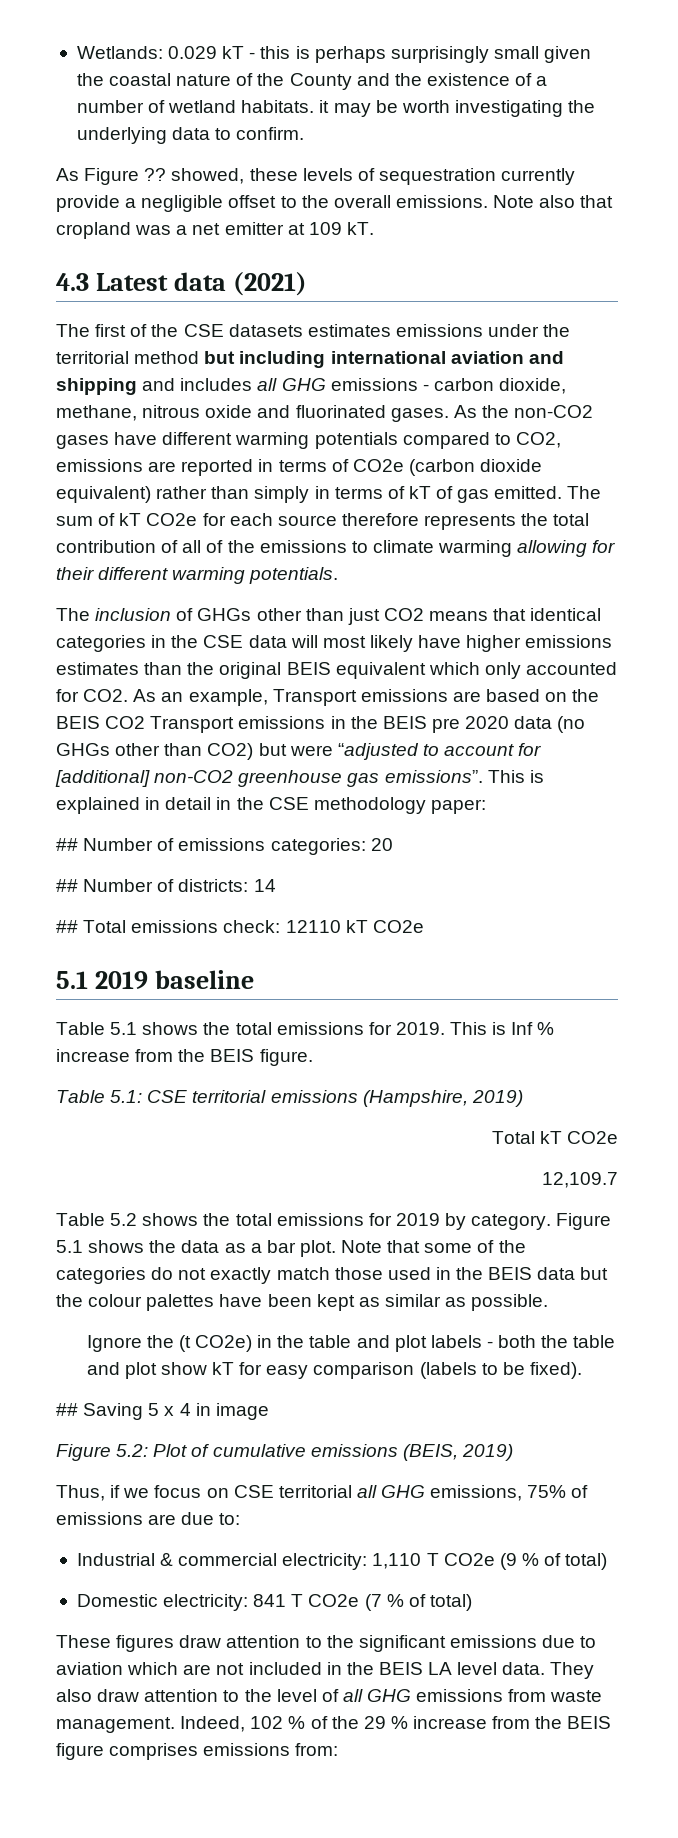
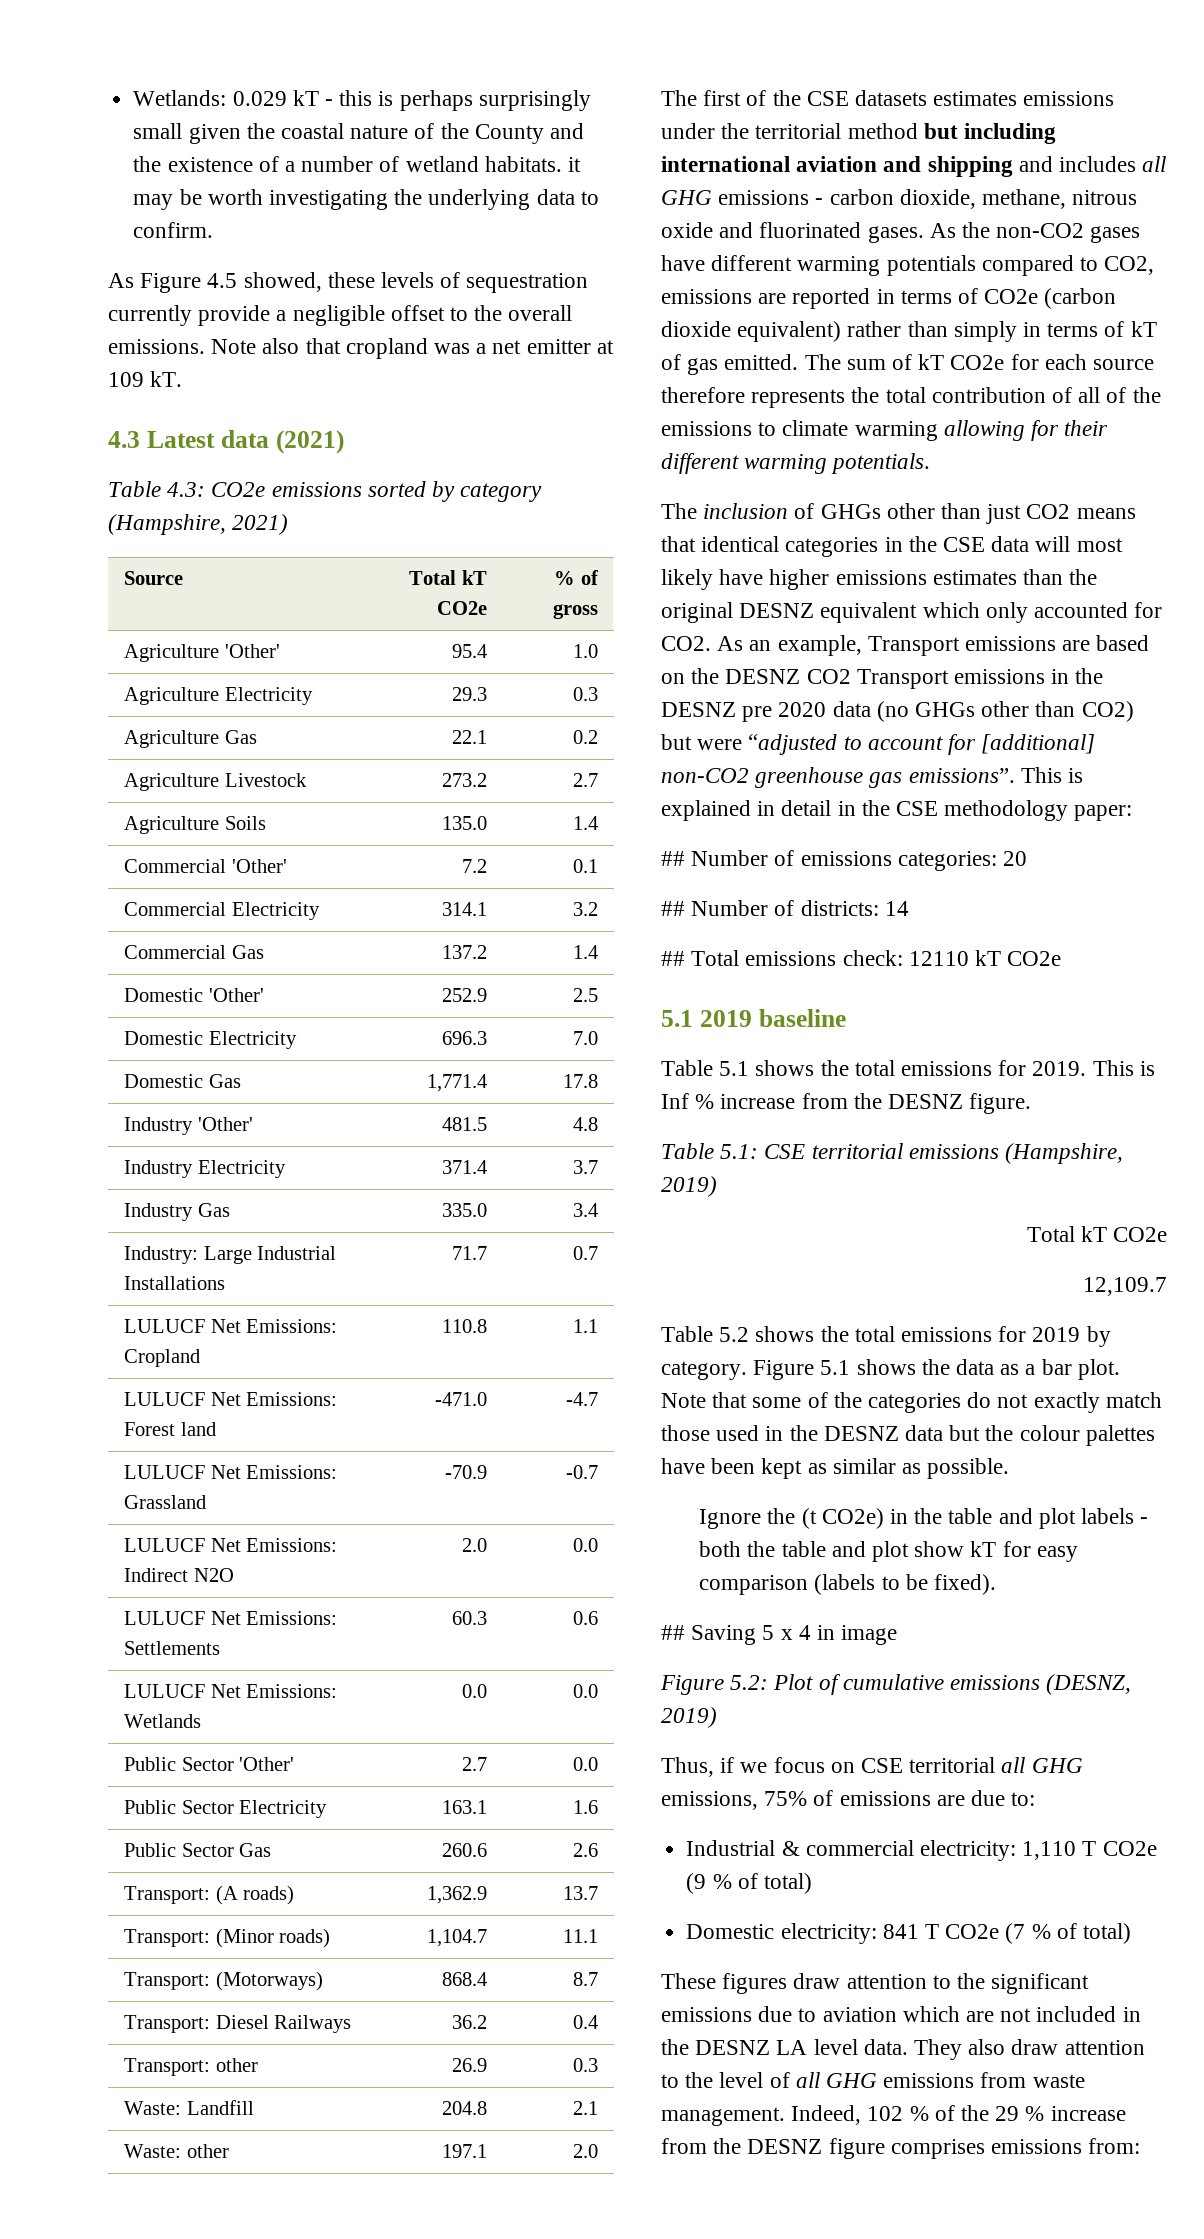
- As Figure ?? showed, these levels of sequestration currently provide a negligible offset to the overall emissions.
+ As Figure 4.5 showed, these levels of sequestration currently provide a negligible offset to the overall emissions.
+ Table 4.3: CO2e emissions sorted by category (Hampshire, 2021)
+ Source | Total kT CO2e | % of gross
+ Agriculture 'Other' | 95.4 | 1.0
+ Agriculture Electricity | 29.3 | 0.3
+ Agriculture Gas | 22.1 | 0.2
+ Agriculture Livestock | 273.2 | 2.7
+ Agriculture Soils | 135.0 | 1.4
+ Commercial 'Other' | 7.2 | 0.1
+ Commercial Electricity | 314.1 | 3.2
+ Commercial Gas | 137.2 | 1.4
+ Domestic 'Other' | 252.9 | 2.5
+ Domestic Electricity | 696.3 | 7.0
+ Domestic Gas | 1,771.4 | 17.8
+ Industry 'Other' | 481.5 | 4.8
+ Industry Electricity | 371.4 | 3.7
+ Industry Gas | 335.0 | 3.4
+ Industry: Large Industrial Installations | 71.7 | 0.7
+ LULUCF Net Emissions: Cropland | 110.8 | 1.1
+ LULUCF Net Emissions: Forest land | -471.0 | -4.7
+ LULUCF Net Emissions: Grassland | -70.9 | -0.7
+ LULUCF Net Emissions: Indirect N2O | 2.0 | 0.0
+ LULUCF Net Emissions: Settlements | 60.3 | 0.6
+ LULUCF Net Emissions: Wetlands | 0.0 | 0.0
+ Public Sector 'Other' | 2.7 | 0.0
+ Public Sector Electricity | 163.1 | 1.6
+ Public Sector Gas | 260.6 | 2.6
+ Transport: (A roads) | 1,362.9 | 13.7
+ Transport: (Minor roads) | 1,104.7 | 11.1
+ Transport: (Motorways) | 868.4 | 8.7
+ Transport: Diesel Railways | 36.2 | 0.4
+ Transport: other | 26.9 | 0.3
+ Waste: Landfill | 204.8 | 2.1
+ Waste: other | 197.1 | 2.0
- The inclusion of GHGs other than just CO2 means that identical categories in the CSE data will most likely have higher emissions estimates than the original BEIS equivalent which only accounted for CO2. As an example, Transport emissions are based on the BEIS CO2 Transport emissions in the BEIS pre 2020 data (no GHGs other than CO2) but were “adjusted to account for [additional] non-CO2 greenhouse gas emissions”.
+ The inclusion of GHGs other than just CO2 means that identical categories in the CSE data will most likely have higher emissions estimates than the original DESNZ equivalent which only accounted for CO2. As an example, Transport emissions are based on the DESNZ CO2 Transport emissions in the DESNZ pre 2020 data (no GHGs other than CO2) but were “adjusted to account for [additional] non-CO2 greenhouse gas emissions”.
- This is Inf % increase from the BEIS figure.
+ This is Inf % increase from the DESNZ figure.
- Note that some of the categories do not exactly match those used in the BEIS data but the colour palettes have been kept as similar as possible.
+ Note that some of the categories do not exactly match those used in the DESNZ data but the colour palettes have been kept as similar as possible.
- Figure 5.2: Plot of cumulative emissions (BEIS, 2019)
+ Figure 5.2: Plot of cumulative emissions (DESNZ, 2019)
- These figures draw attention to the significant emissions due to aviation which are not included in the BEIS LA level data.
+ These figures draw attention to the significant emissions due to aviation which are not included in the DESNZ LA level data.
- Indeed, 102 % of the 29 % increase from the BEIS figure comprises emissions from:
+ Indeed, 102 % of the 29 % increase from the DESNZ figure comprises emissions from:

